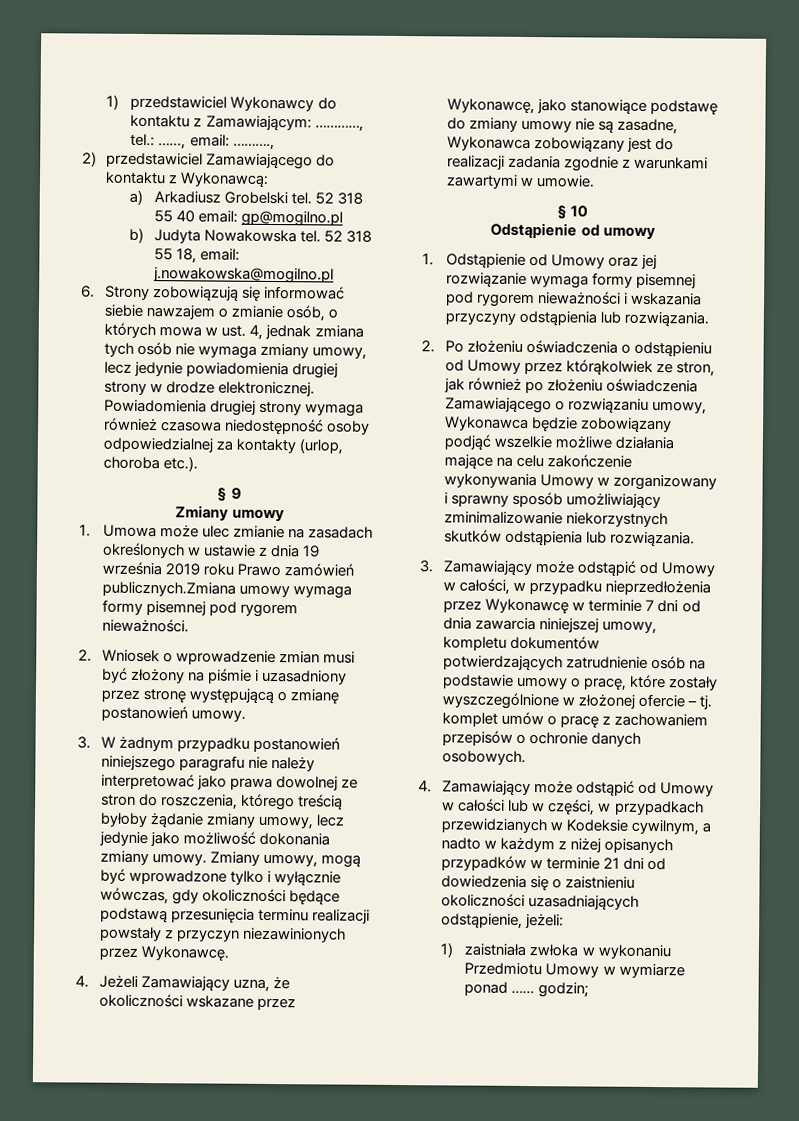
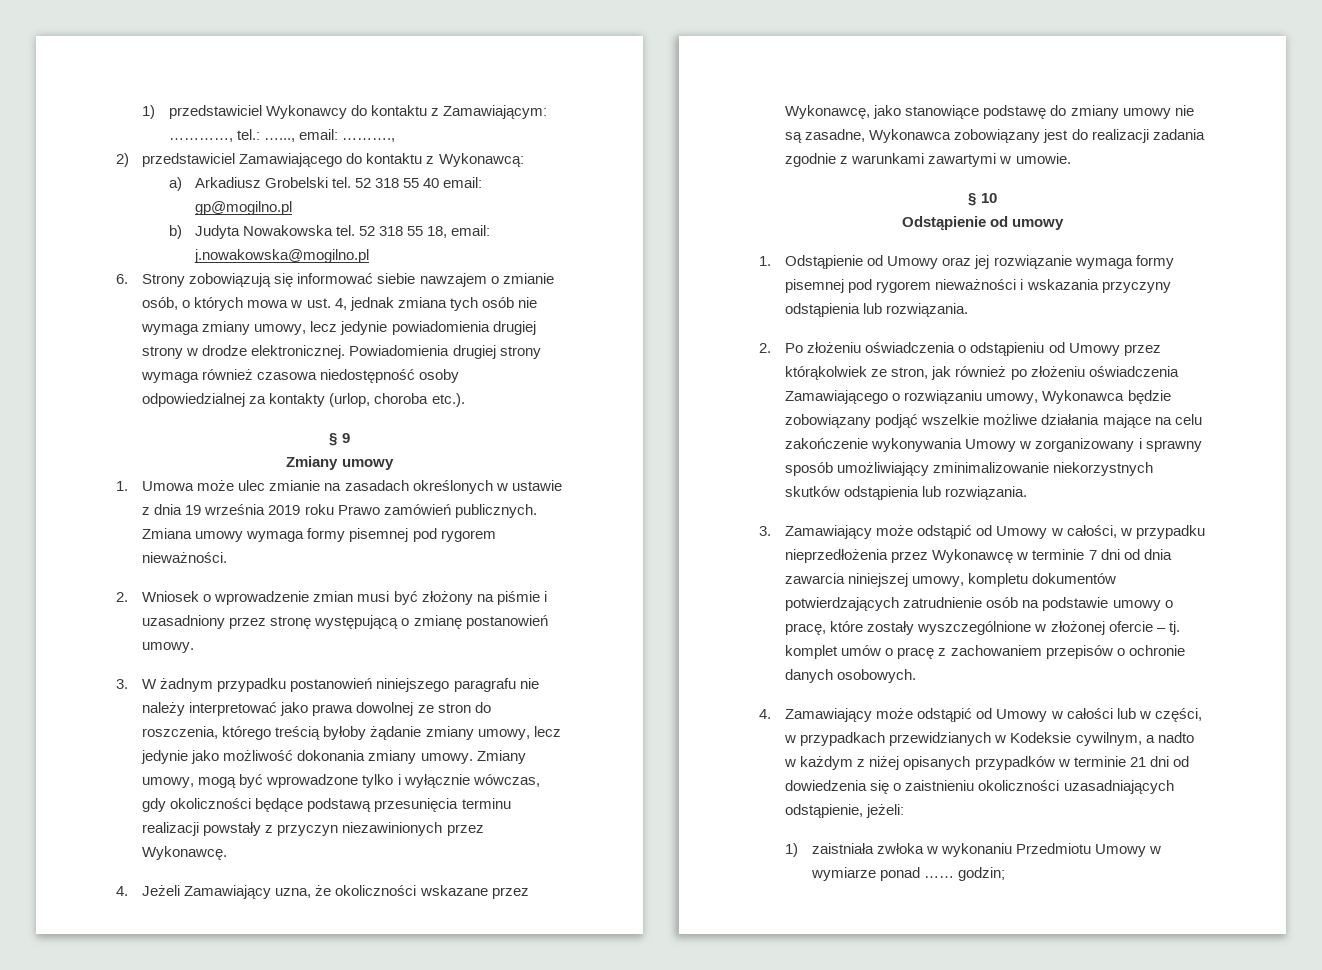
- 1. Umowa może ulec zmianie na zasadach określonych w ustawie z dnia 19 września 2019 roku Prawo zamówień publicznych.Zmiana umowy wymaga formy pisemnej pod rygorem nieważności.
+ 1. Umowa może ulec zmianie na zasadach określonych w ustawie z dnia 19 września 2019 roku Prawo zamówień publicznych. Zmiana umowy wymaga formy pisemnej pod rygorem nieważności.

